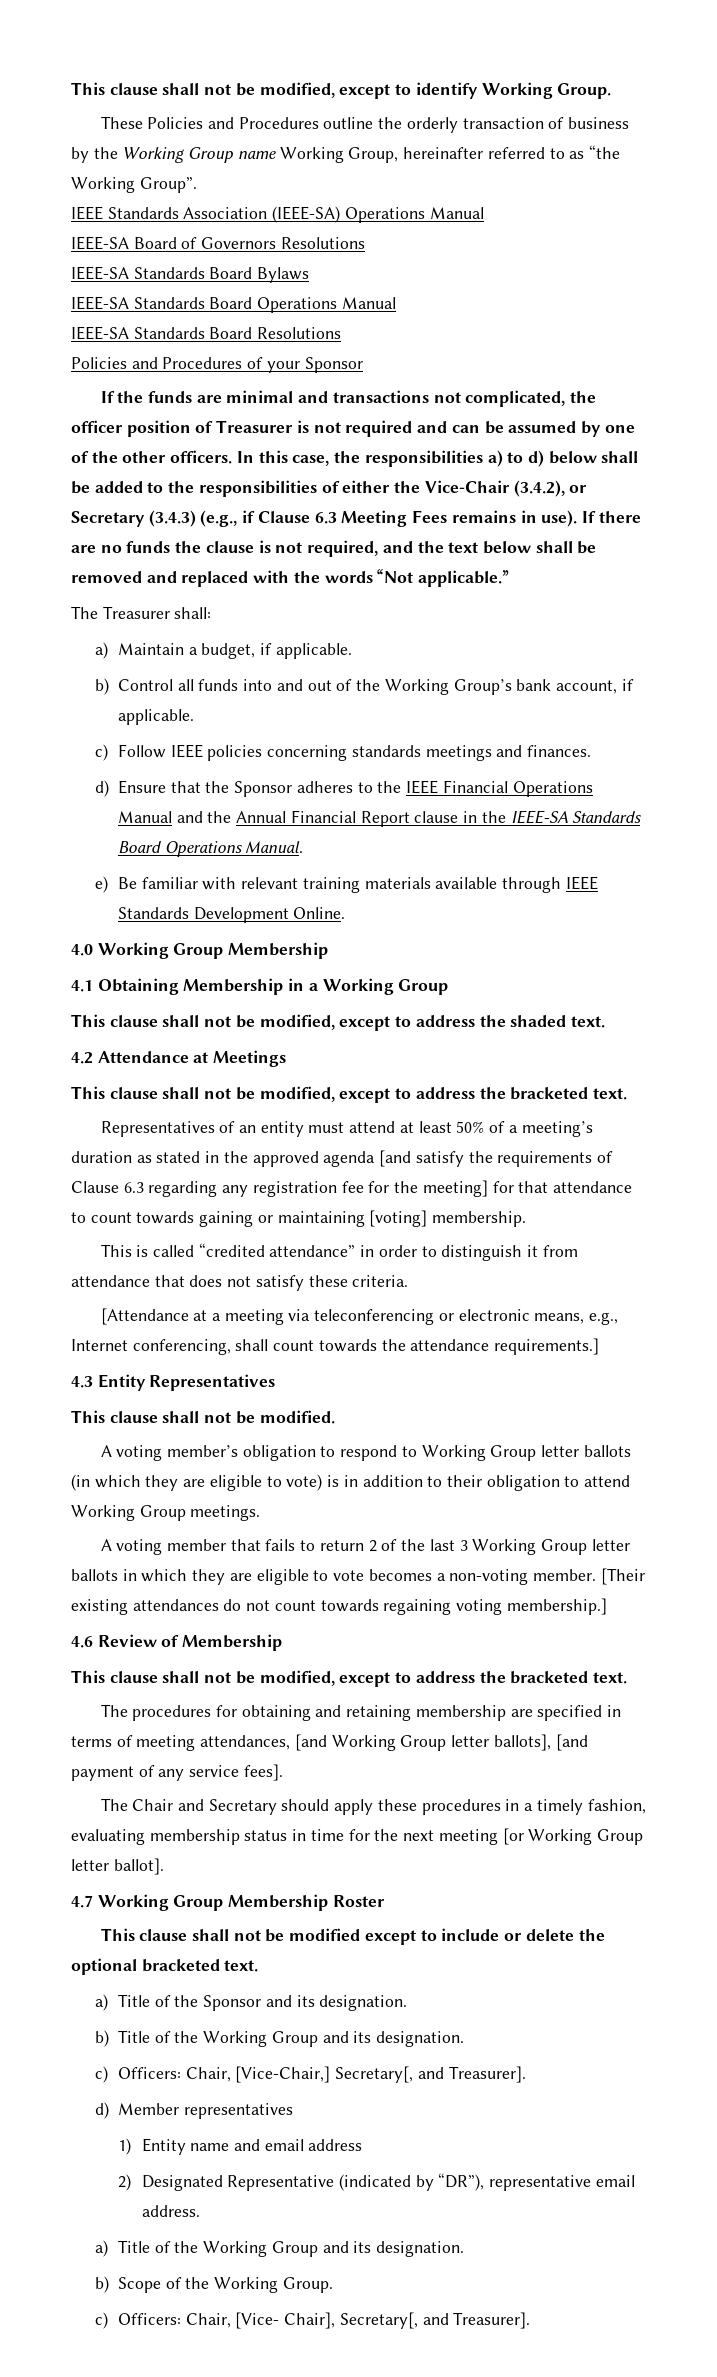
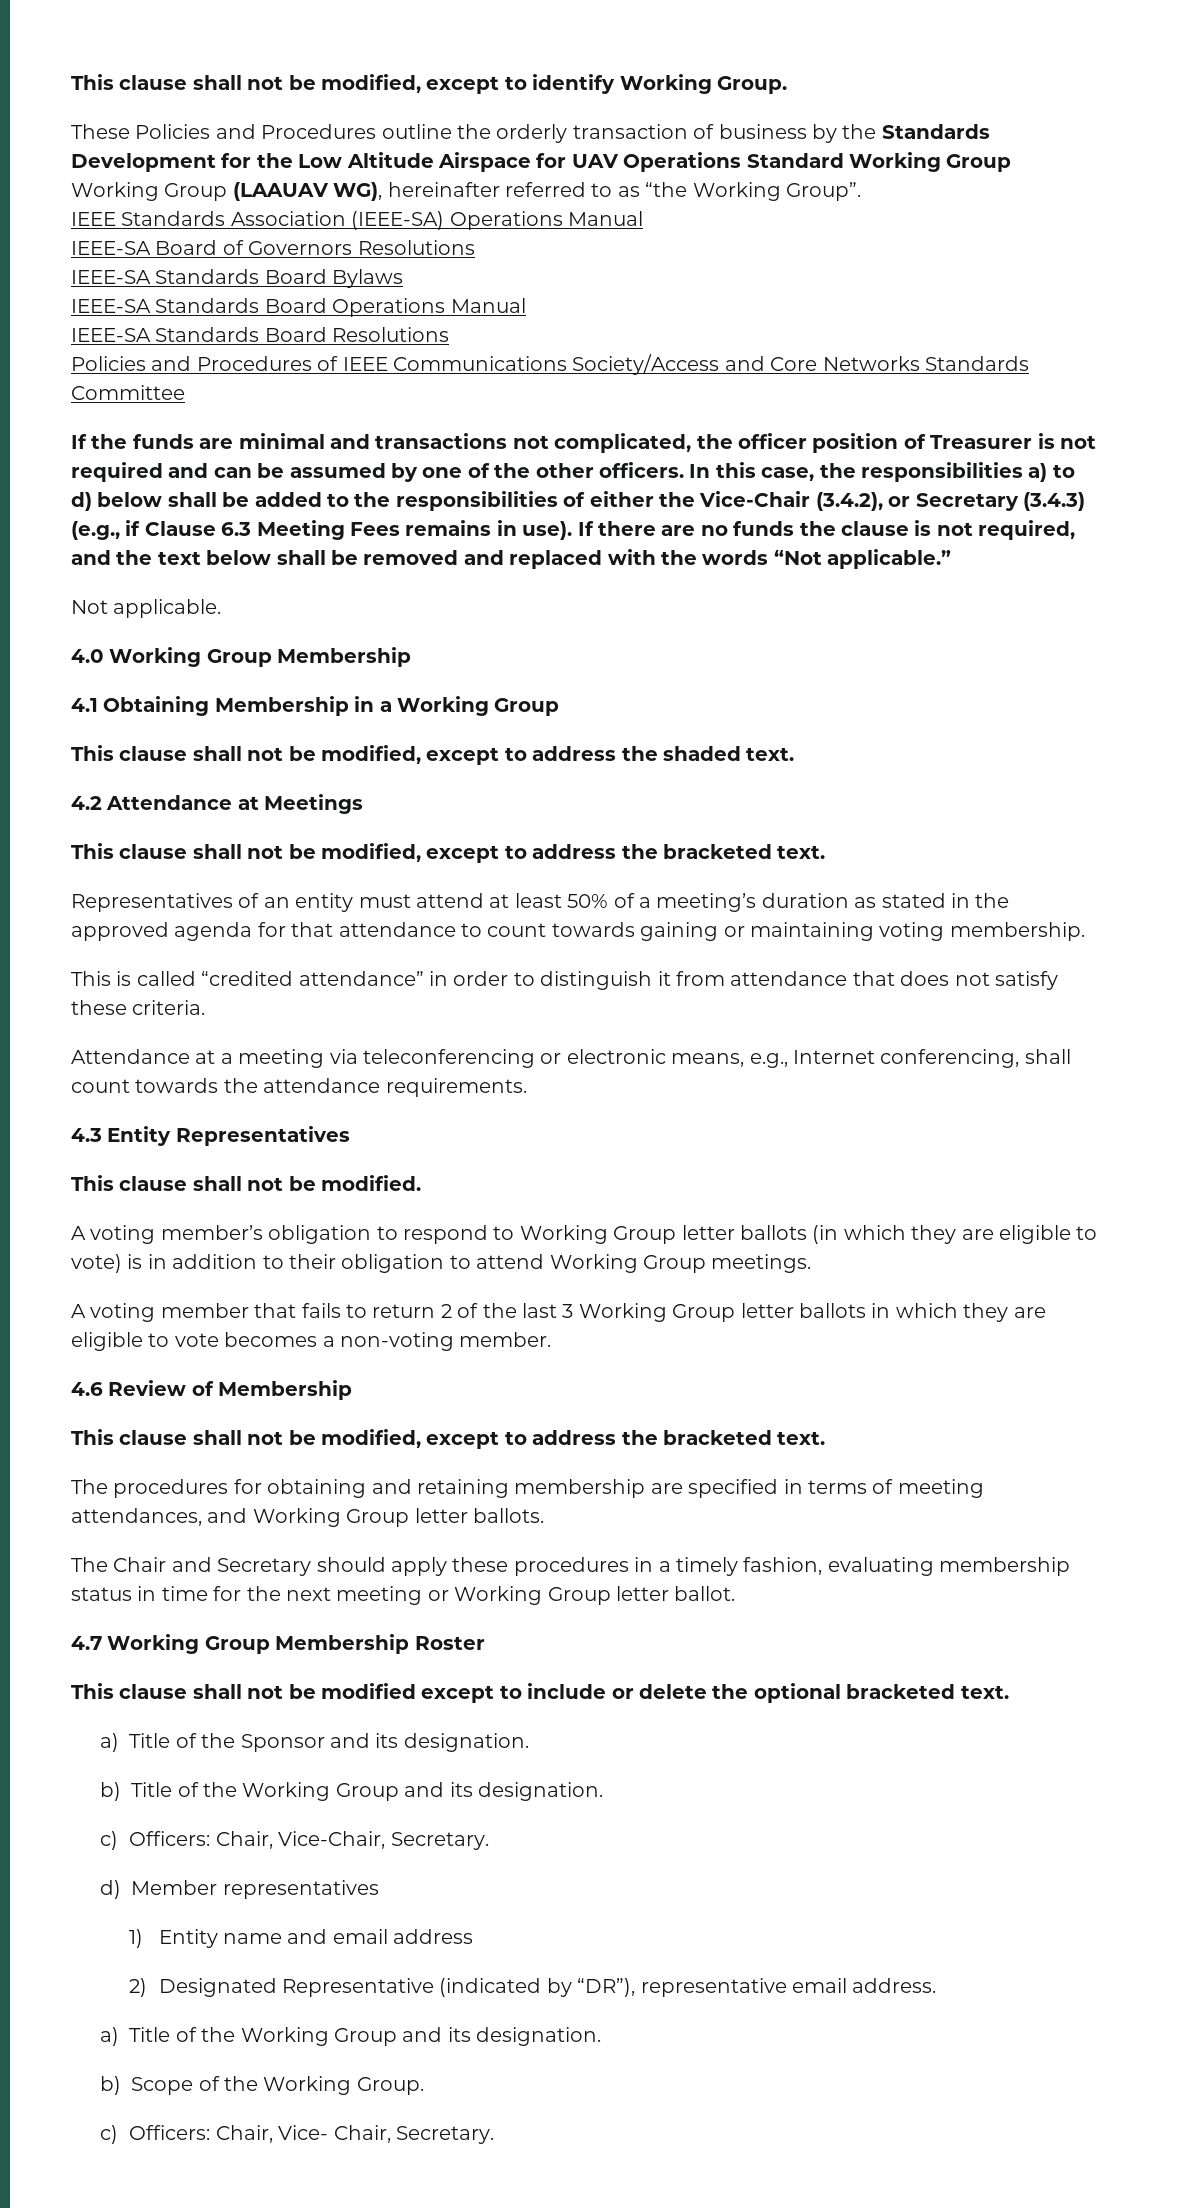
- These Policies and Procedures outline the orderly transaction of business by the Working Group name Working Group, hereinafter referred to as “the Working Group”.
+ These Policies and Procedures outline the orderly transaction of business by the Standards Development for the Low Altitude Airspace for UAV Operations Standard Working Group Working Group (LAAUAV WG), hereinafter referred to as “the Working Group”.
- Policies and Procedures of your Sponsor
+ Policies and Procedures of IEEE Communications Society/Access and Core Networks Standards Committee
- The Treasurer shall:
- a) Maintain a budget, if applicable.
- b) Control all funds into and out of the Working Group’s bank account, if applicable.
- c) Follow IEEE policies concerning standards meetings and finances.
- d) Ensure that the Sponsor adheres to the IEEE Financial Operations Manual and the Annual Financial Report clause in the IEEE-SA Standards Board Operations Manual.
- e) Be familiar with relevant training materials available through IEEE Standards Development Online.
+ Not applicable.
- Representatives of an entity must attend at least 50% of a meeting’s duration as stated in the approved agenda [and satisfy the requirements of Clause 6.3 regarding any registration fee for the meeting] for that attendance to count towards gaining or maintaining [voting] membership.
+ Representatives of an entity must attend at least 50% of a meeting’s duration as stated in the approved agenda for that attendance to count towards gaining or maintaining voting membership.
- [Attendance at a meeting via teleconferencing or electronic means, e.g., Internet conferencing, shall count towards the attendance requirements.]
+ Attendance at a meeting via teleconferencing or electronic means, e.g., Internet conferencing, shall count towards the attendance requirements.
- [Their existing attendances do not count towards regaining voting membership.]
- The procedures for obtaining and retaining membership are specified in terms of meeting attendances, [and Working Group letter ballots], [and payment of any service fees].
+ The procedures for obtaining and retaining membership are specified in terms of meeting attendances, and Working Group letter ballots.
- The Chair and Secretary should apply these procedures in a timely fashion, evaluating membership status in time for the next meeting [or Working Group letter ballot].
+ The Chair and Secretary should apply these procedures in a timely fashion, evaluating membership status in time for the next meeting or Working Group letter ballot.
- c) Officers: Chair, [Vice-Chair,] Secretary[, and Treasurer].
+ c) Officers: Chair, Vice-Chair, Secretary.
- c) Officers: Chair, [Vice- Chair], Secretary[, and Treasurer].
+ c) Officers: Chair, Vice- Chair, Secretary.

